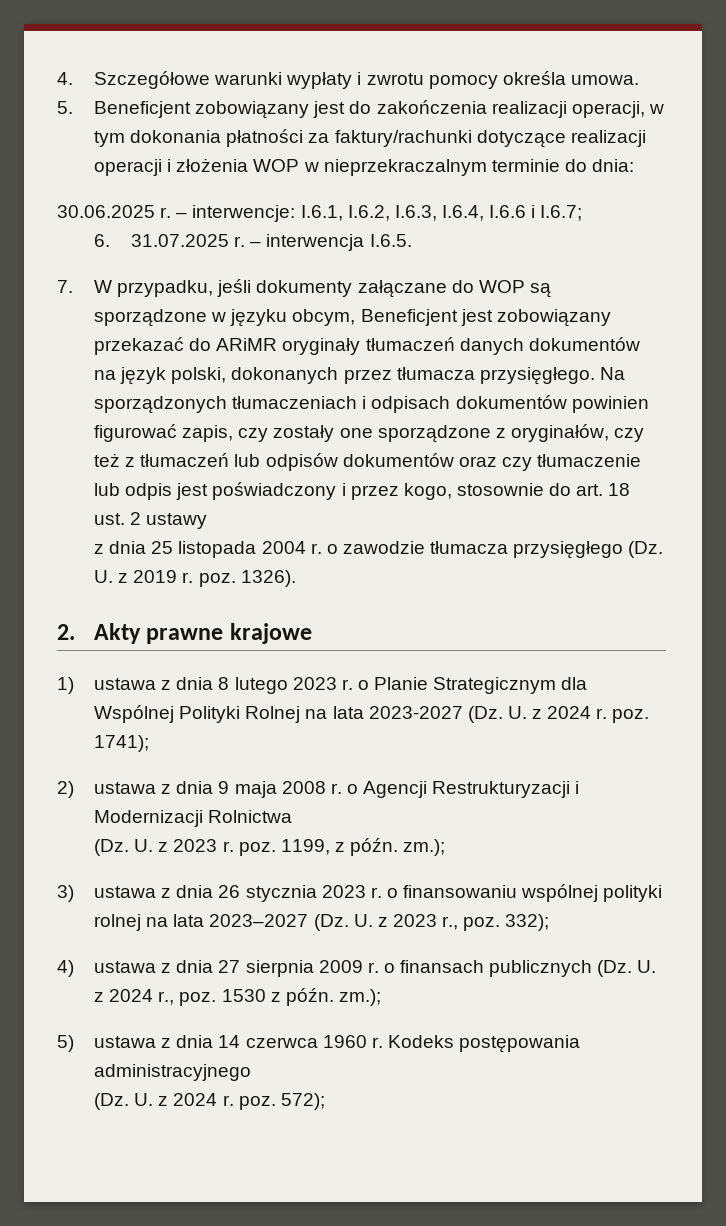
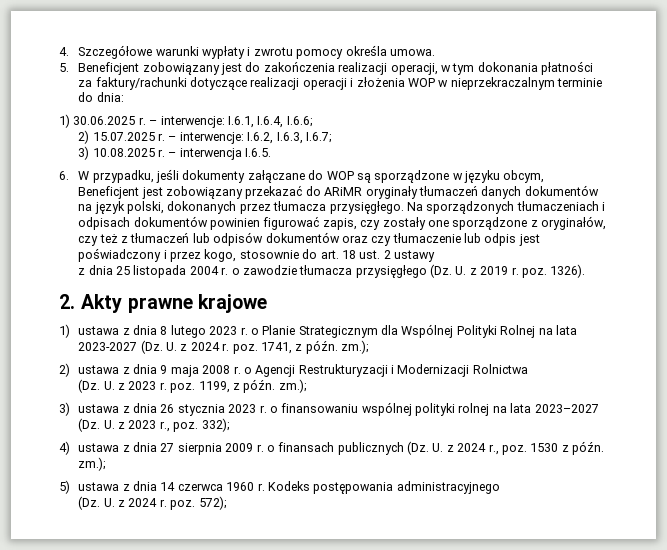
- 30.06.2025 r.
+ 1) 30.06.2025 r.
- – interwencje: I.6.1, I.6.2, I.6.3, I.6.4, I.6.6 i I.6.7;
+ – interwencje: I.6.1, I.6.4, I.6.6;
+ 2) 15.07.2025 r. – interwencje: I.6.2, I.6.3, I.6.7;
- 6. 31.07.2025 r.
+ 3) 10.08.2025 r.
- 7. W przypadku, jeśli dokumenty załączane do WOP są sporządzone w języku obcym, Beneficjent jest zobowiązany przekazać do ARiMR oryginały tłumaczeń danych dokumentów na język polski, dokonanych przez tłumacza przysięgłego.
+ 6. W przypadku, jeśli dokumenty załączane do WOP są sporządzone w języku obcym, Beneficjent jest zobowiązany przekazać do ARiMR oryginały tłumaczeń danych dokumentów na język polski, dokonanych przez tłumacza przysięgłego.
- 1) ustawa z dnia 8 lutego 2023 r. o Planie Strategicznym dla Wspólnej Polityki Rolnej na lata 2023-2027 (Dz. U. z 2024 r. poz. 1741);
+ 1) ustawa z dnia 8 lutego 2023 r. o Planie Strategicznym dla Wspólnej Polityki Rolnej na lata 2023-2027 (Dz. U. z 2024 r. poz. 1741, z późn. zm.);

